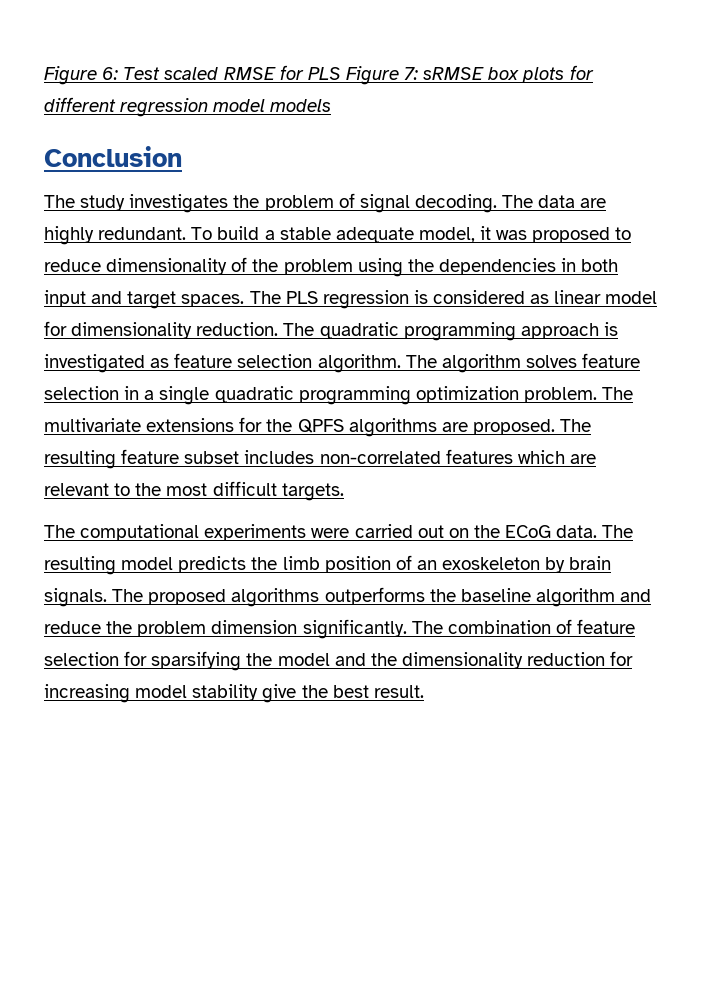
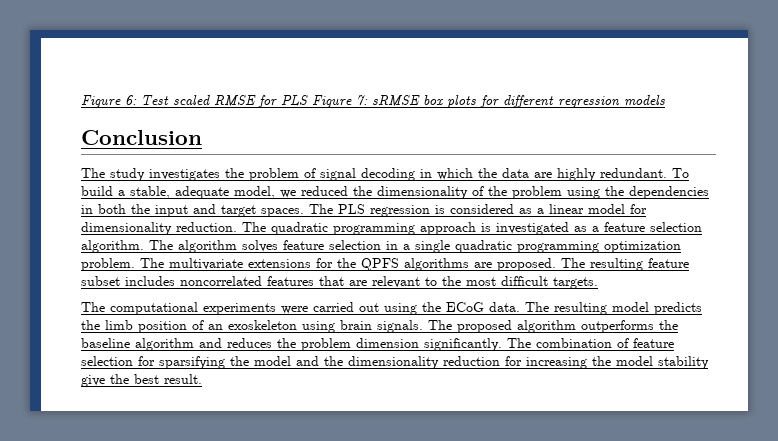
- Figure 6: Test scaled RMSE for PLS Figure 7: sRMSE box plots for different regression model models
+ Figure 6: Test scaled RMSE for PLS Figure 7: sRMSE box plots for different regression models
- The study investigates the problem of signal decoding. The data are highly redundant.
+ The study investigates the problem of signal decoding in which the data are highly redundant.
- To build a stable adequate model, it was proposed to reduce dimensionality of the problem using the dependencies in both input and target spaces.
+ To build a stable, adequate model, we reduced the dimensionality of the problem using the dependencies in both the input and target spaces.
- The PLS regression is considered as linear model for dimensionality reduction.
+ The PLS regression is considered as a linear model for dimensionality reduction.
- The quadratic programming approach is investigated as feature selection algorithm.
+ The quadratic programming approach is investigated as a feature selection algorithm.
- The resulting feature subset includes non-correlated features which are relevant to the most difficult targets.
+ The resulting feature subset includes noncorrelated features that are relevant to the most difficult targets.
- The computational experiments were carried out on the ECoG data.
+ The computational experiments were carried out using the ECoG data.
- The resulting model predicts the limb position of an exoskeleton by brain signals.
+ The resulting model predicts the limb position of an exoskeleton using brain signals.
- The proposed algorithms outperforms the baseline algorithm and reduce the problem dimension significantly.
+ The proposed algorithm outperforms the baseline algorithm and reduces the problem dimension significantly.
- The combination of feature selection for sparsifying the model and the dimensionality reduction for increasing model stability give the best result.
+ The combination of feature selection for sparsifying the model and the dimensionality reduction for increasing the model stability give the best result.

